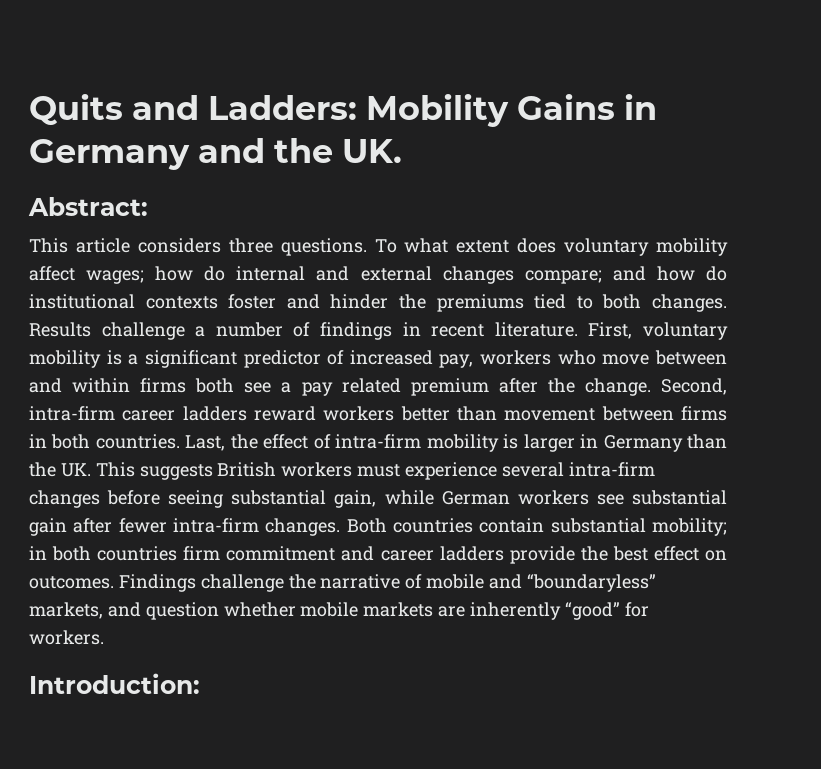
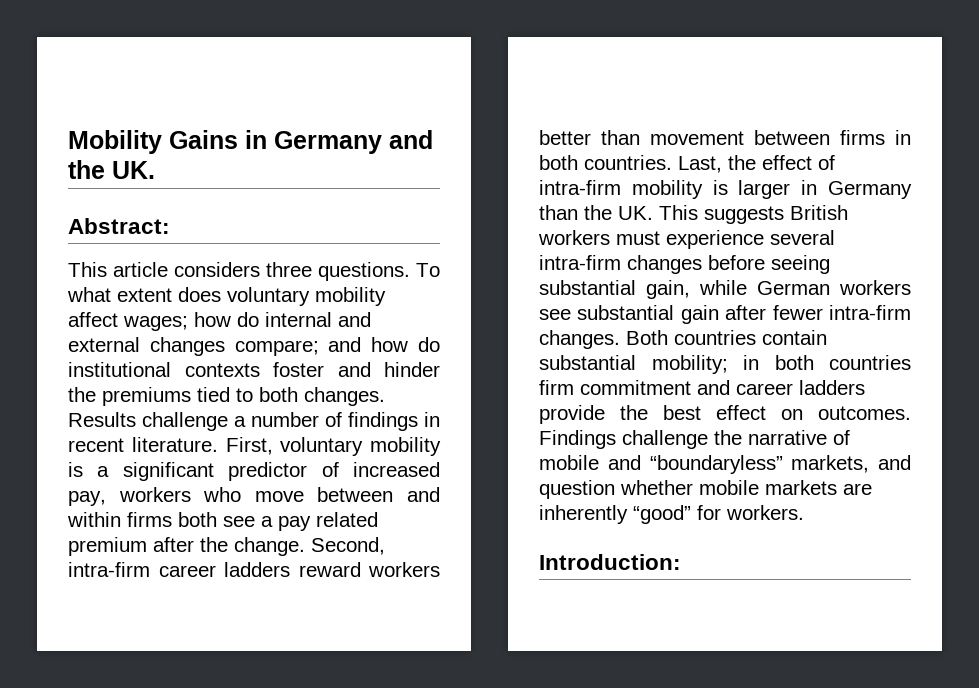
- Quits and Ladders: Mobility Gains in Germany and the UK.
+ Mobility Gains in Germany and the UK.

